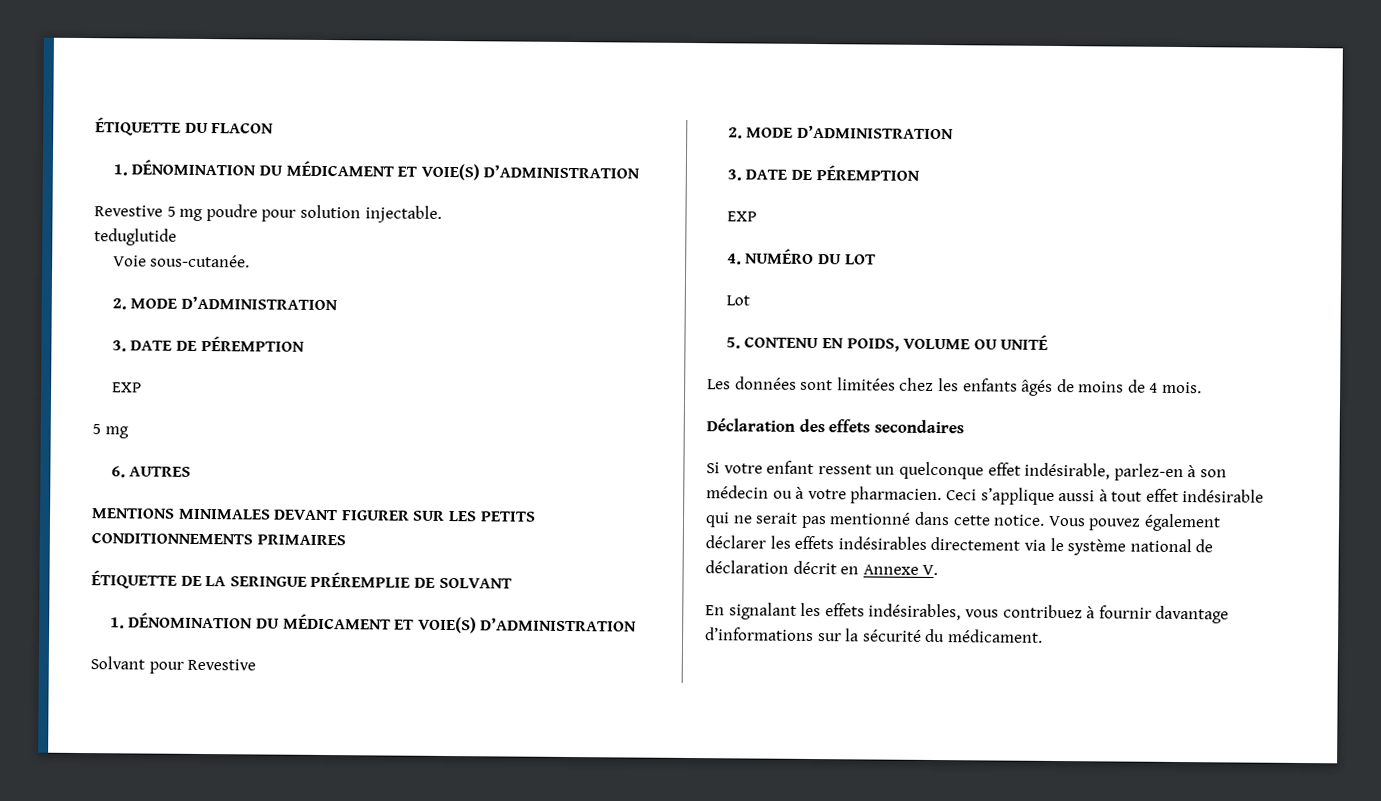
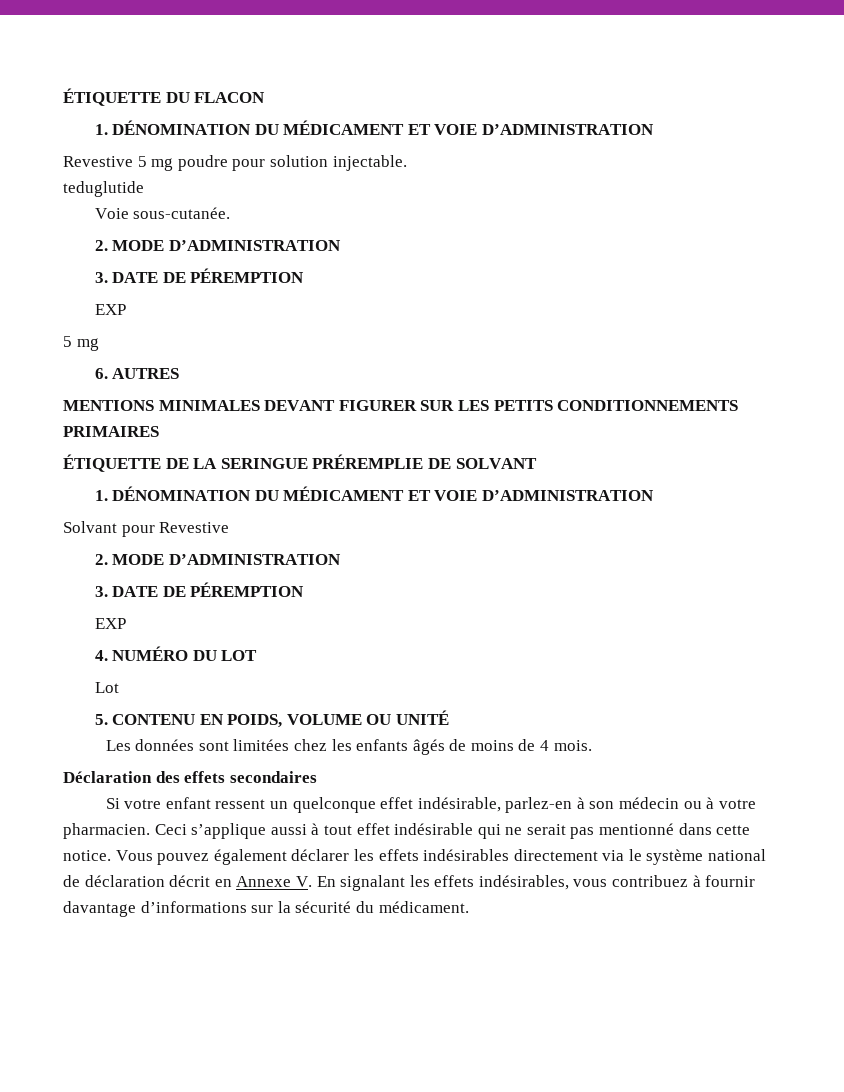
  ÉTIQUETTE DU FLACON
- 1. DÉNOMINATION DU MÉDICAMENT ET VOIE(S) D’ADMINISTRATION
+ 1. DÉNOMINATION DU MÉDICAMENT ET VOIE D’ADMINISTRATION
  ÉTIQUETTE DE LA SERINGUE PRÉREMPLIE DE SOLVANT
- 1. DÉNOMINATION DU MÉDICAMENT ET VOIE(S) D’ADMINISTRATION
+ 1. DÉNOMINATION DU MÉDICAMENT ET VOIE D’ADMINISTRATION
- Vous pouvez également déclarer les effets indésirables directement via le système national de déclaration décrit en Annexe V.
- En signalant les effets indésirables, vous contribuez à fournir davantage d’informations sur la sécurité du médicament.
+ Vous pouvez également déclarer les effets indésirables directement via le système national de déclaration décrit en Annexe V. En signalant les effets indésirables, vous contribuez à fournir davantage d’informations sur la sécurité du médicament.

